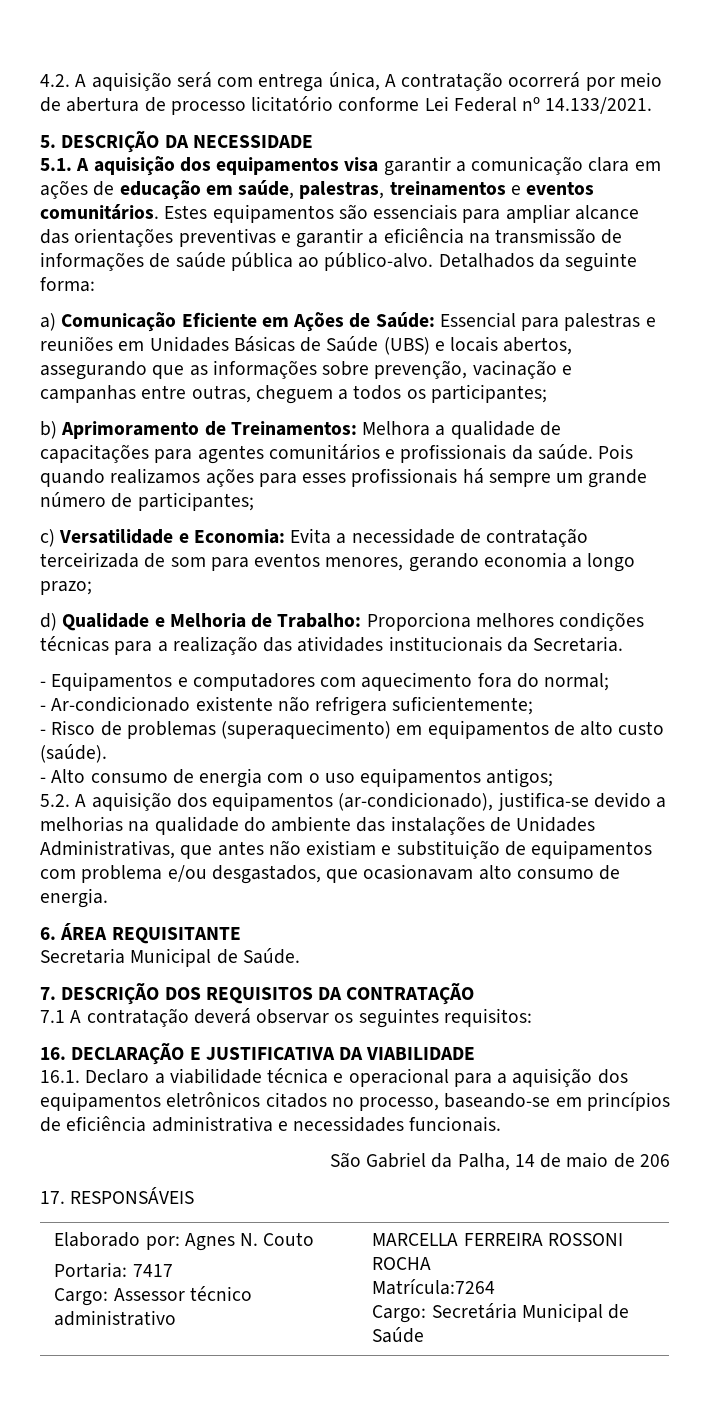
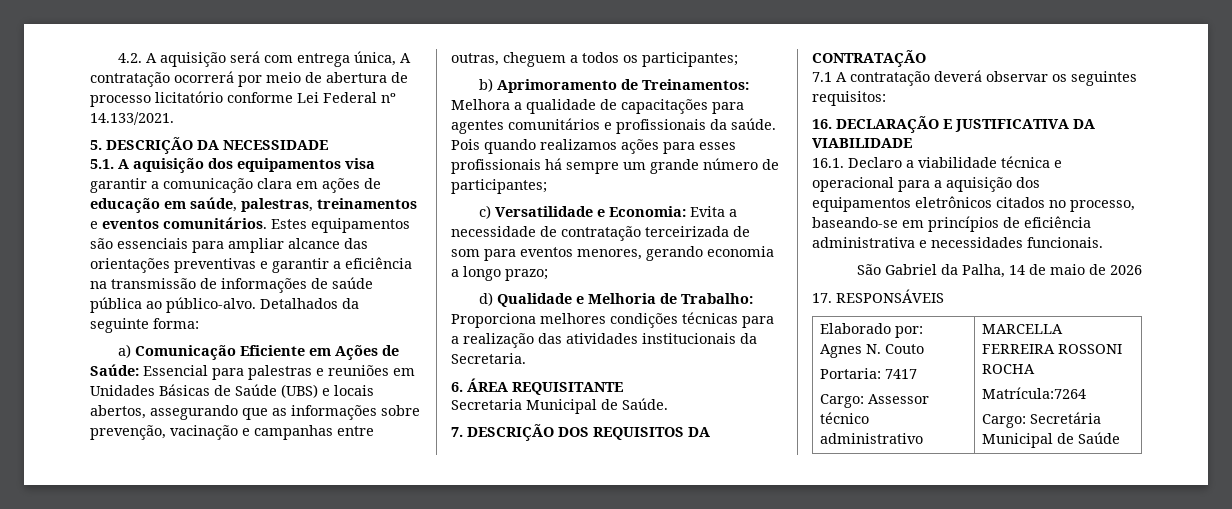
- - Equipamentos e computadores com aquecimento fora do normal;
- - Ar-condicionado existente não refrigera suficientemente;
- - Risco de problemas (superaquecimento) em equipamentos de alto custo (saúde).
- - Alto consumo de energia com o uso equipamentos antigos;
- 5.2. A aquisição dos equipamentos (ar-condicionado), justifica-se devido a melhorias na qualidade do ambiente das instalações de Unidades Administrativas, que antes não existiam e substituição de equipamentos com problema e/ou desgastados, que ocasionavam alto consumo de energia.
- São Gabriel da Palha, 14 de maio de 206
+ São Gabriel da Palha, 14 de maio de 2026

